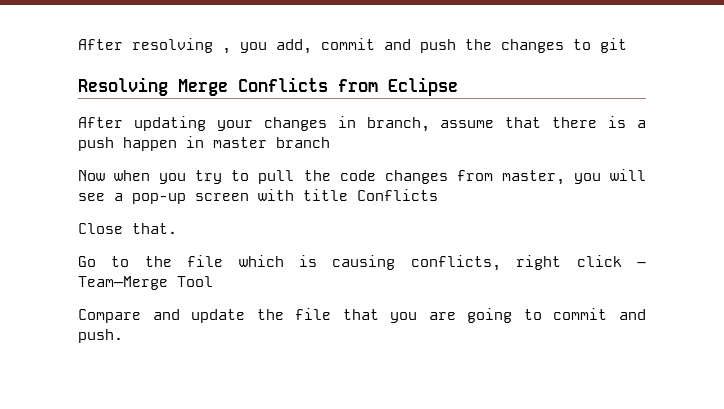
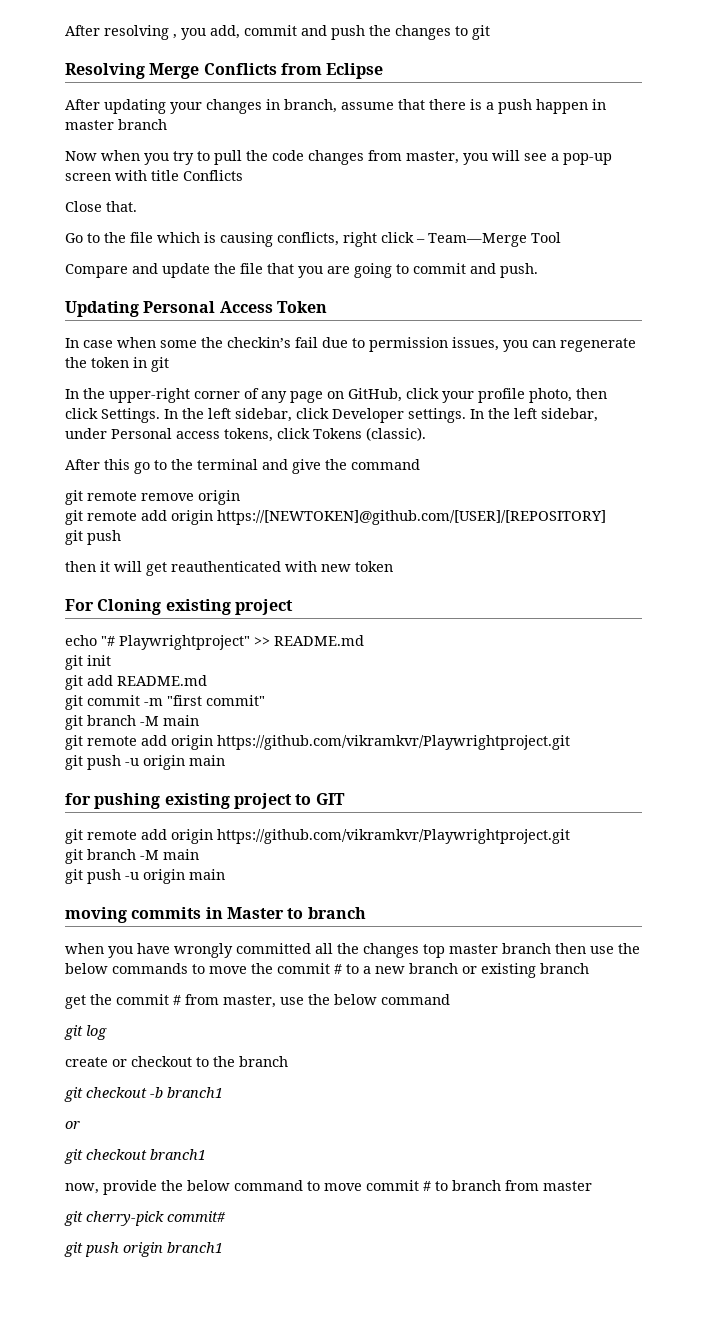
+ Updating Personal Access Token
+ In case when some the checkin’s fail due to permission issues, you can regenerate the token in git
+ In the upper-right corner of any page on GitHub, click your profile photo, then click Settings. In the left sidebar, click Developer settings. In the left sidebar, under Personal access tokens, click Tokens (classic).
+ After this go to the terminal and give the command
+ git remote remove origin
+ git remote add origin https://[NEWTOKEN]@github.com/[USER]/[REPOSITORY]
+ git push
+ then it will get reauthenticated with new token
+ For Cloning existing project
+ echo "# Playwrightproject" >> README.md
+ git init
+ git add README.md
+ git commit -m "first commit"
+ git branch -M main
+ git remote add origin https://github.com/vikramkvr/Playwrightproject.git
+ git push -u origin main
+ for pushing existing project to GIT
+ git remote add origin https://github.com/vikramkvr/Playwrightproject.git
+ git branch -M main
+ git push -u origin main
+ moving commits in Master to branch
+ when you have wrongly committed all the changes top master branch then use the below commands to move the commit # to a new branch or existing branch
+ get the commit # from master, use the below command
+ git log
+ create or checkout to the branch
+ git checkout -b branch1
+ or
+ git checkout branch1
+ now, provide the below command to move commit # to branch from master
+ git cherry-pick commit#
+ git push origin branch1

